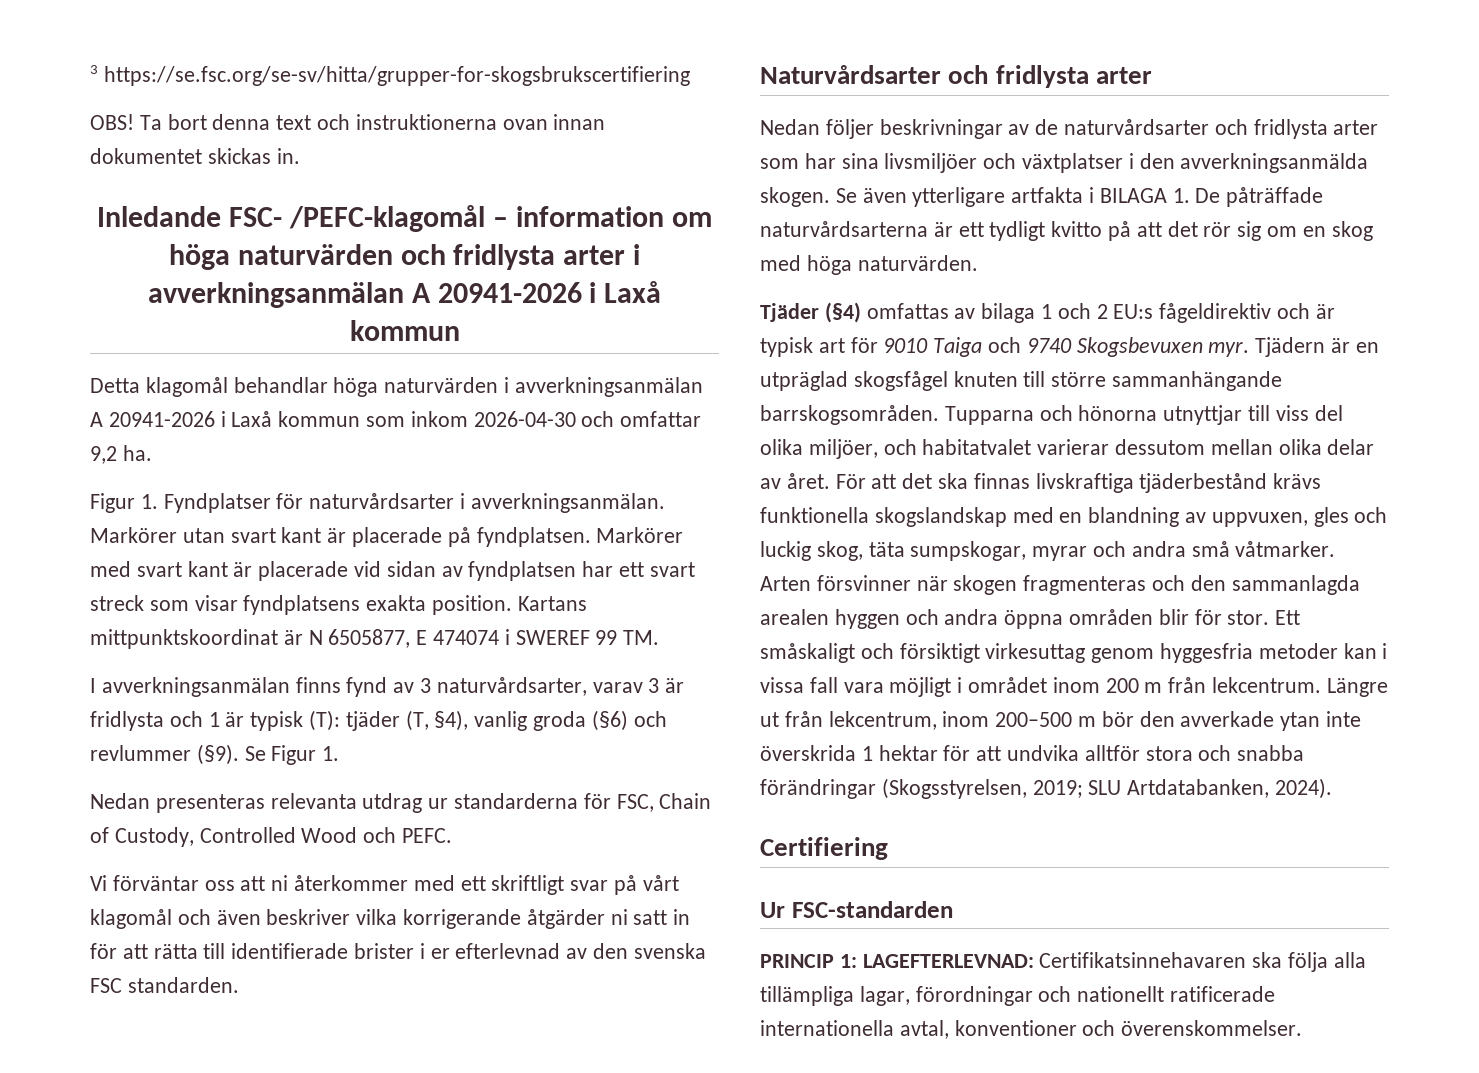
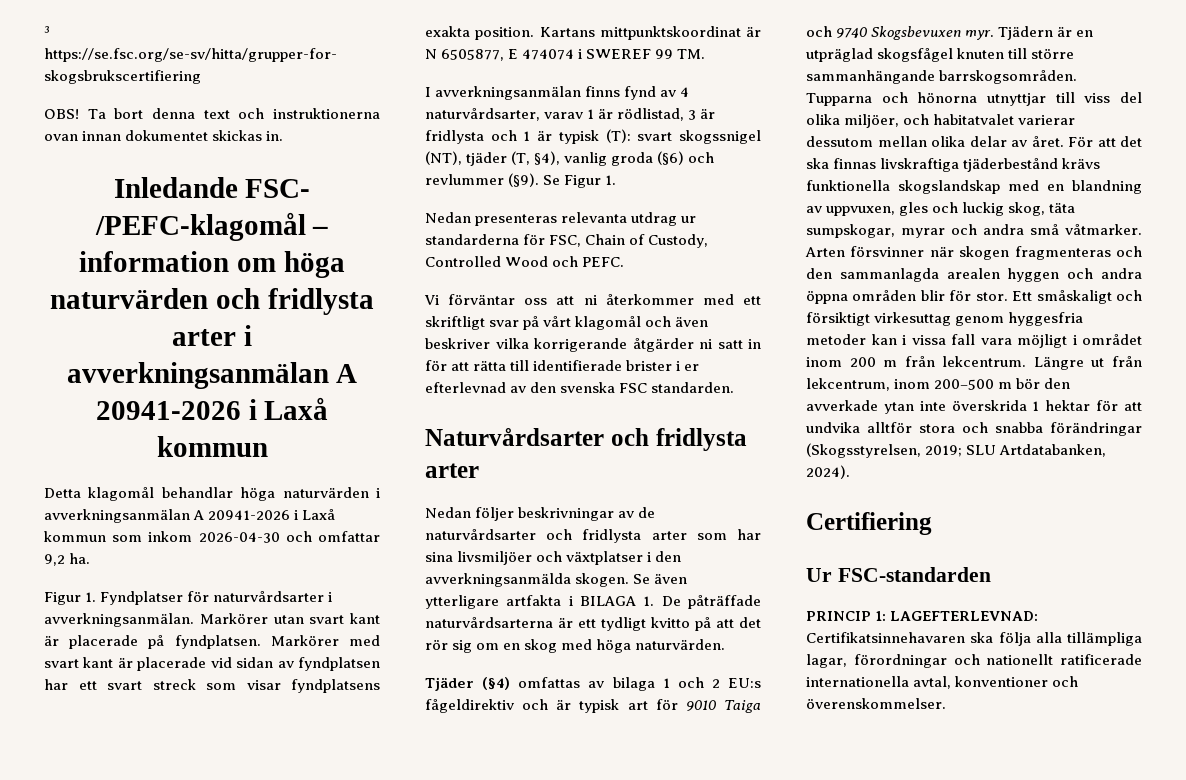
- I avverkningsanmälan finns fynd av 3 naturvårdsarter, varav 3 är fridlysta och 1 är typisk (T): tjäder (T, §4), vanlig groda (§6) och revlummer (§9).
+ I avverkningsanmälan finns fynd av 4 naturvårdsarter, varav 1 är rödlistad, 3 är fridlysta och 1 är typisk (T): svart skogssnigel (NT), tjäder (T, §4), vanlig groda (§6) och revlummer (§9).

